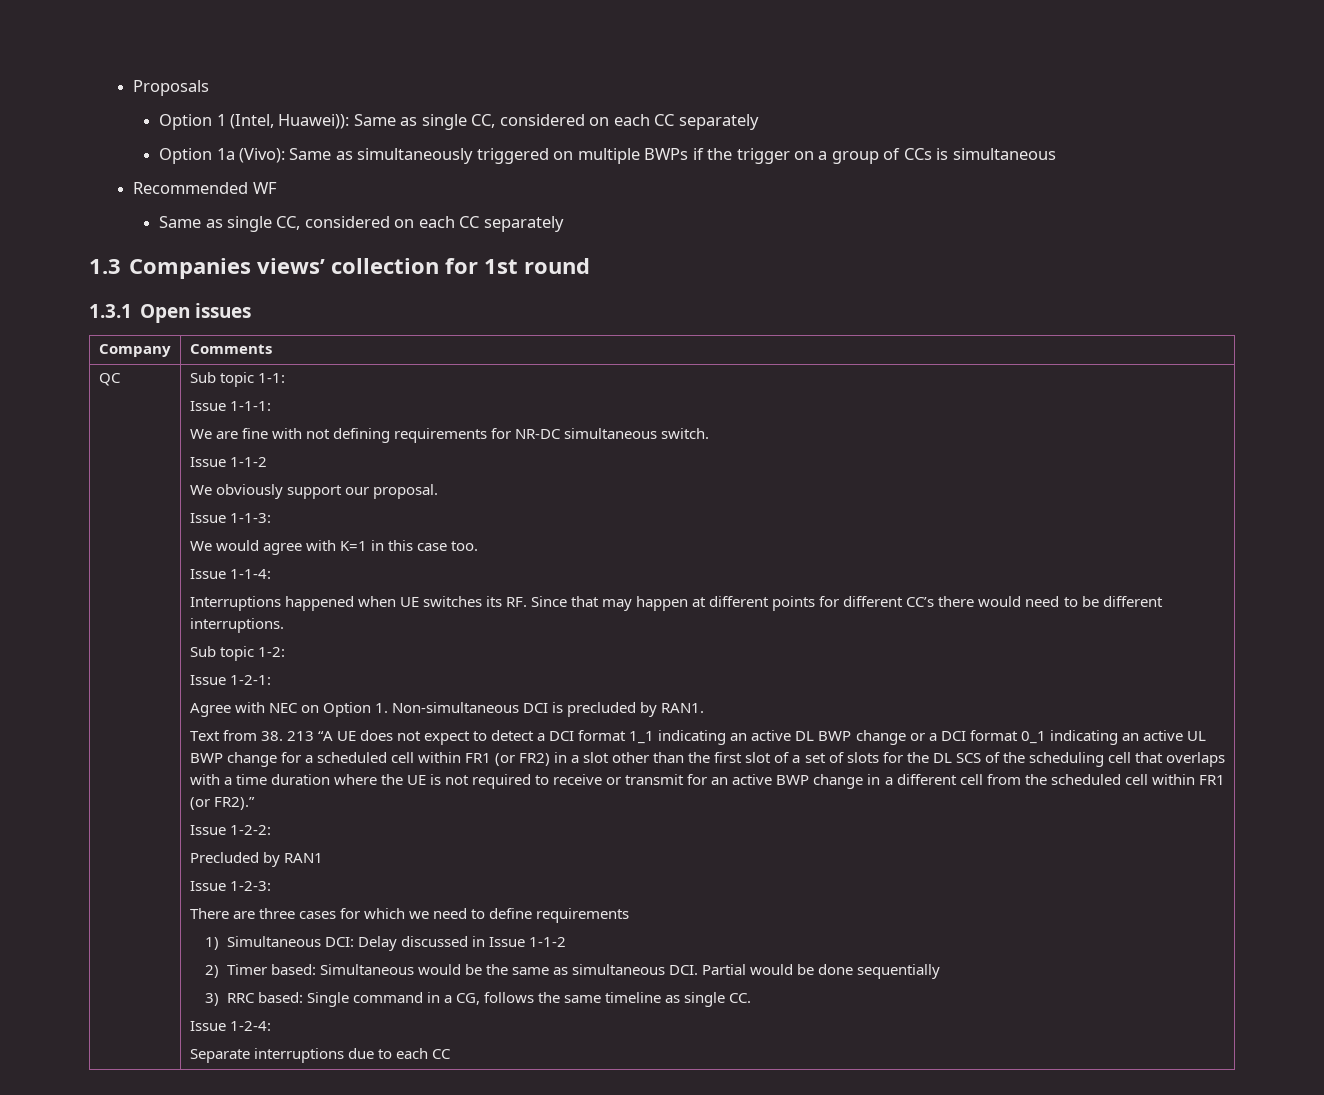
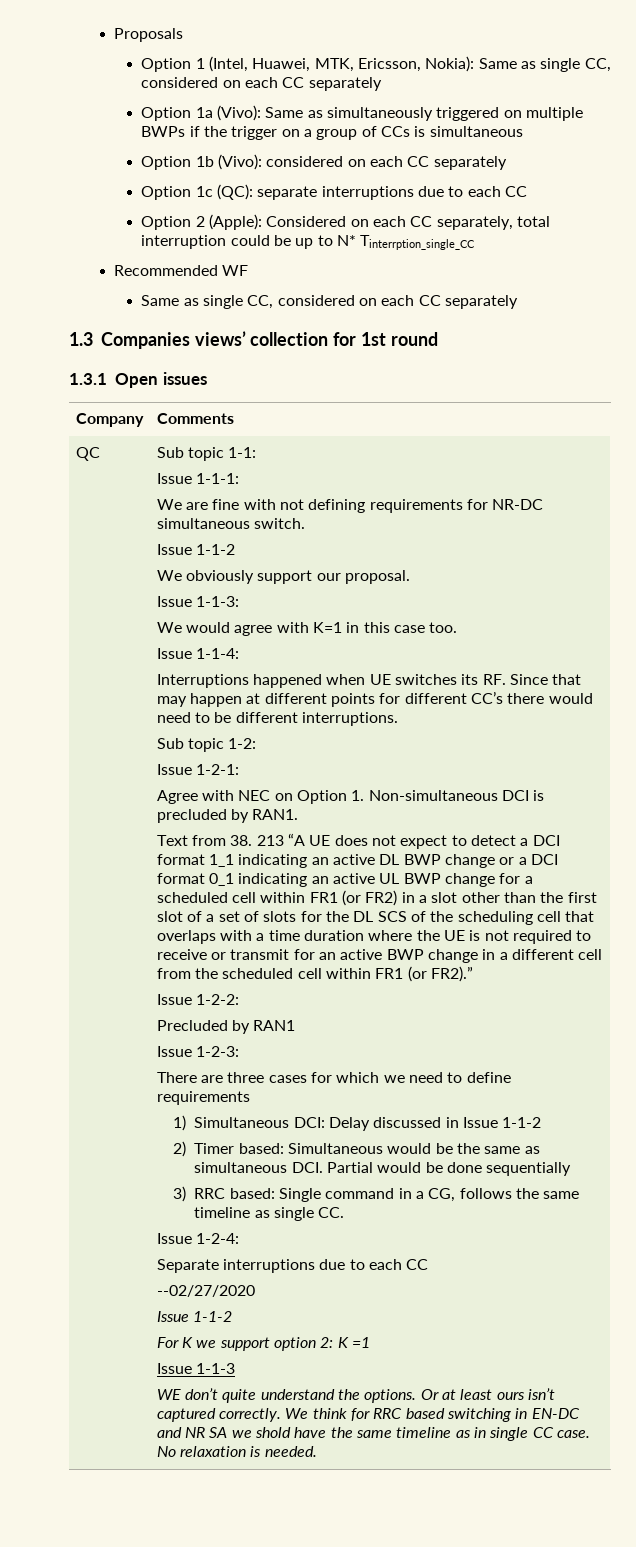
- Option 1 (Intel, Huawei)): Same as single CC, considered on each CC separately
+ Option 1 (Intel, Huawei, MTK, Ericsson, Nokia): Same as single CC, considered on each CC separately
+ Option 1b (Vivo): considered on each CC separately
+ Option 1c (QC): separate interruptions due to each CC
+ Option 2 (Apple): Considered on each CC separately, total interruption could be up to N* Tinterrption_single_CC
+ --02/27/2020
+ Issue 1-1-2
+ For K we support option 2: K =1
+ Issue 1-1-3
+ WE don’t quite understand the options. Or at least ours isn’t captured correctly. We think for RRC based switching in EN-DC and NR SA we shold have the same timeline as in single CC case. No relaxation is needed.

